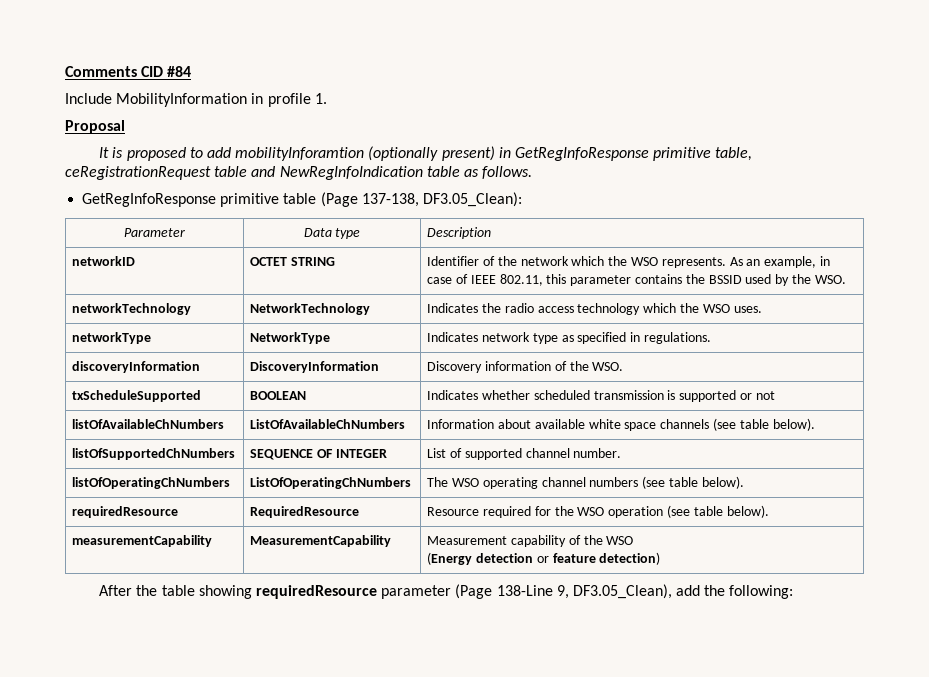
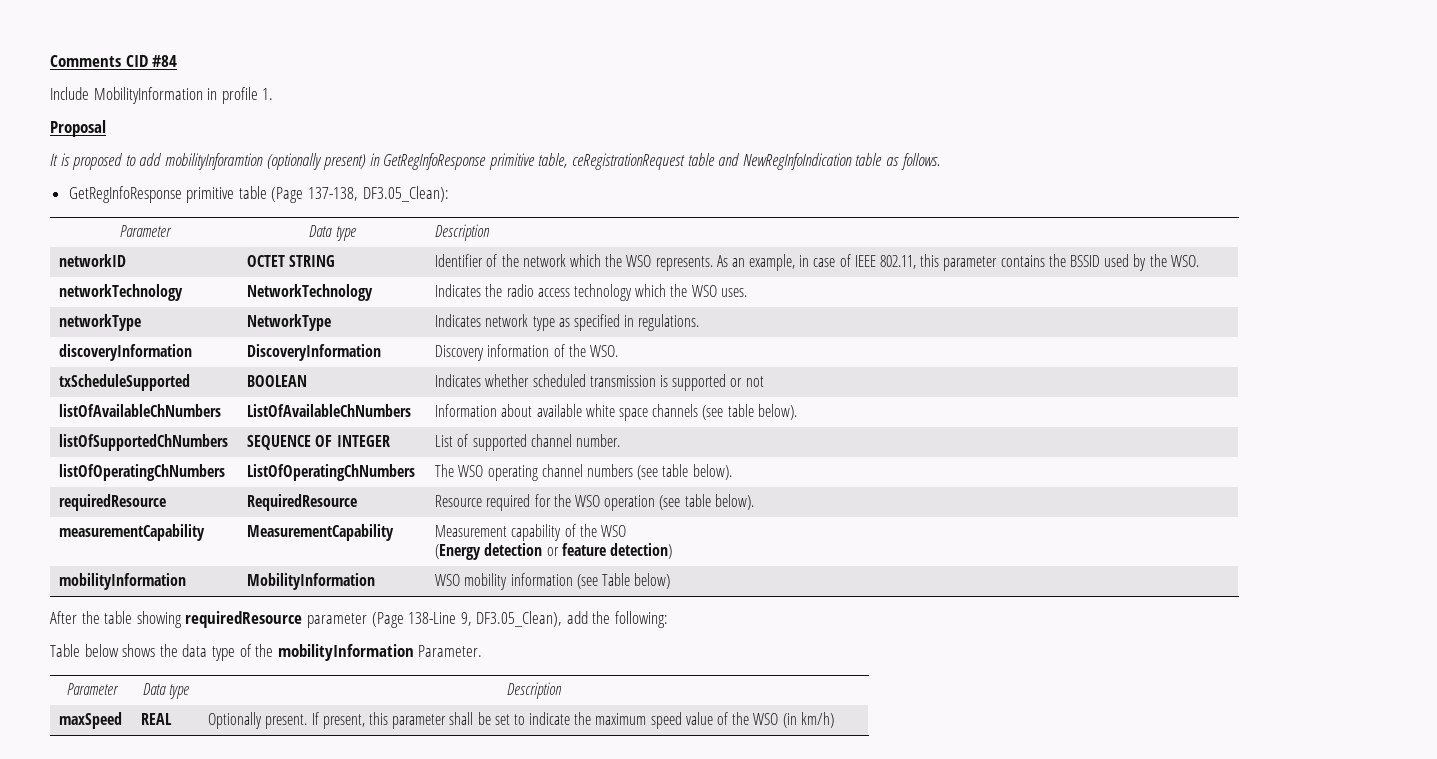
+ mobilityInformation | MobilityInformation | WSO mobility information (see Table below)
+ Table below shows the data type of the mobilityInformation Parameter.
+ Parameter | Data type | Description
+ maxSpeed | REAL | Optionally present. If present, this parameter shall be set to indicate the maximum speed value of the WSO (in km/h)

